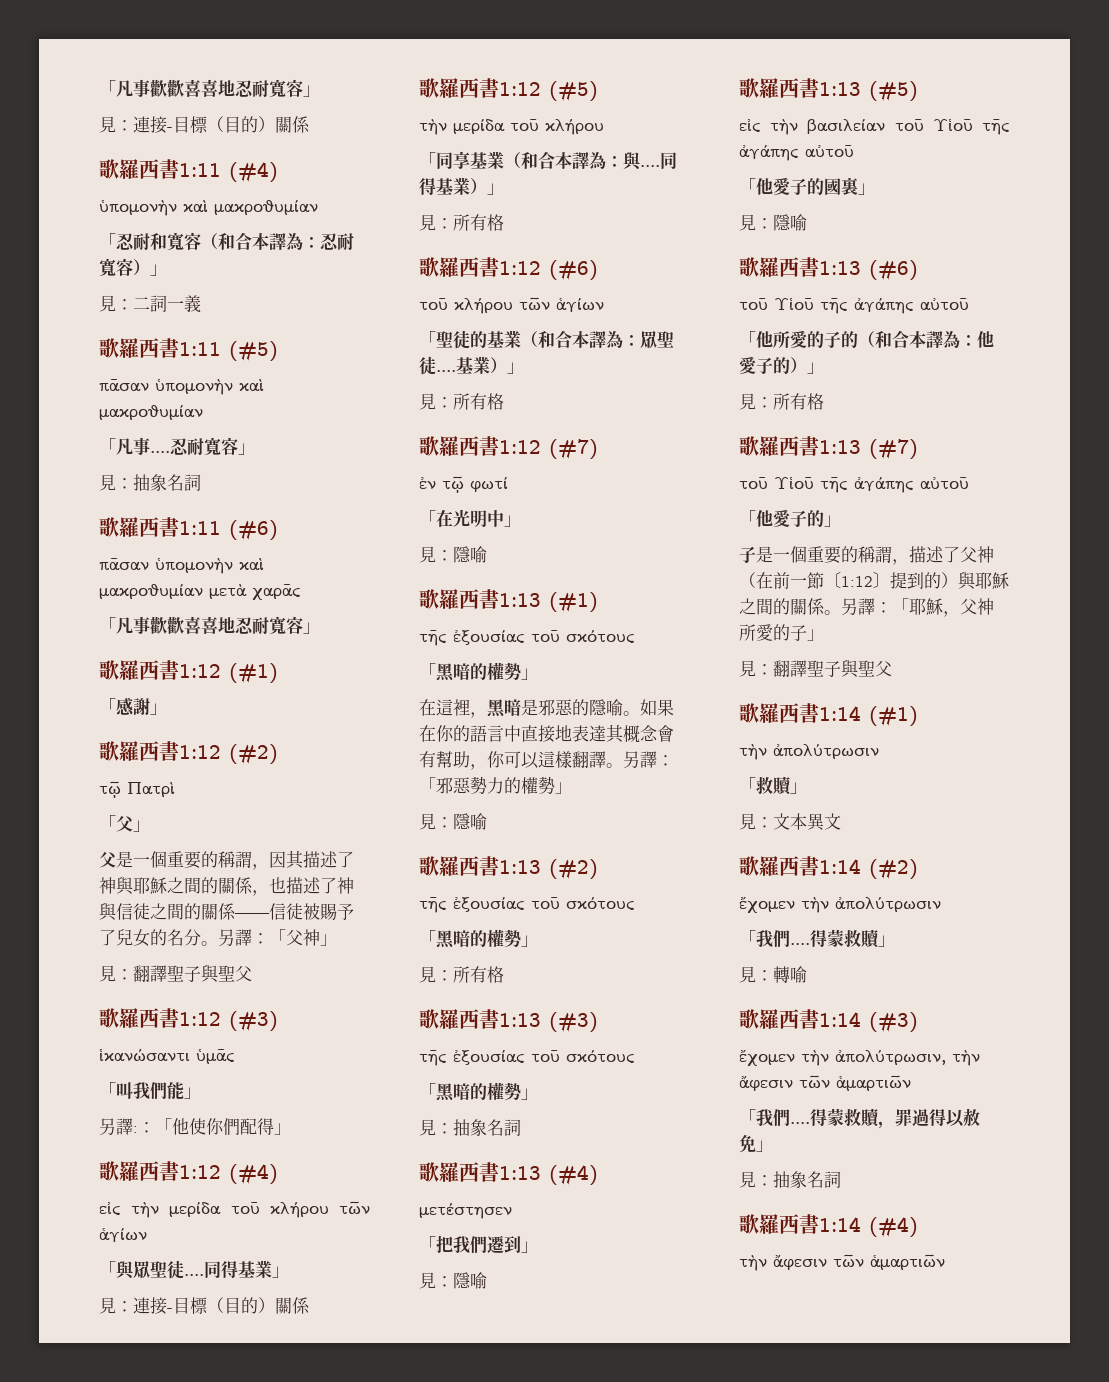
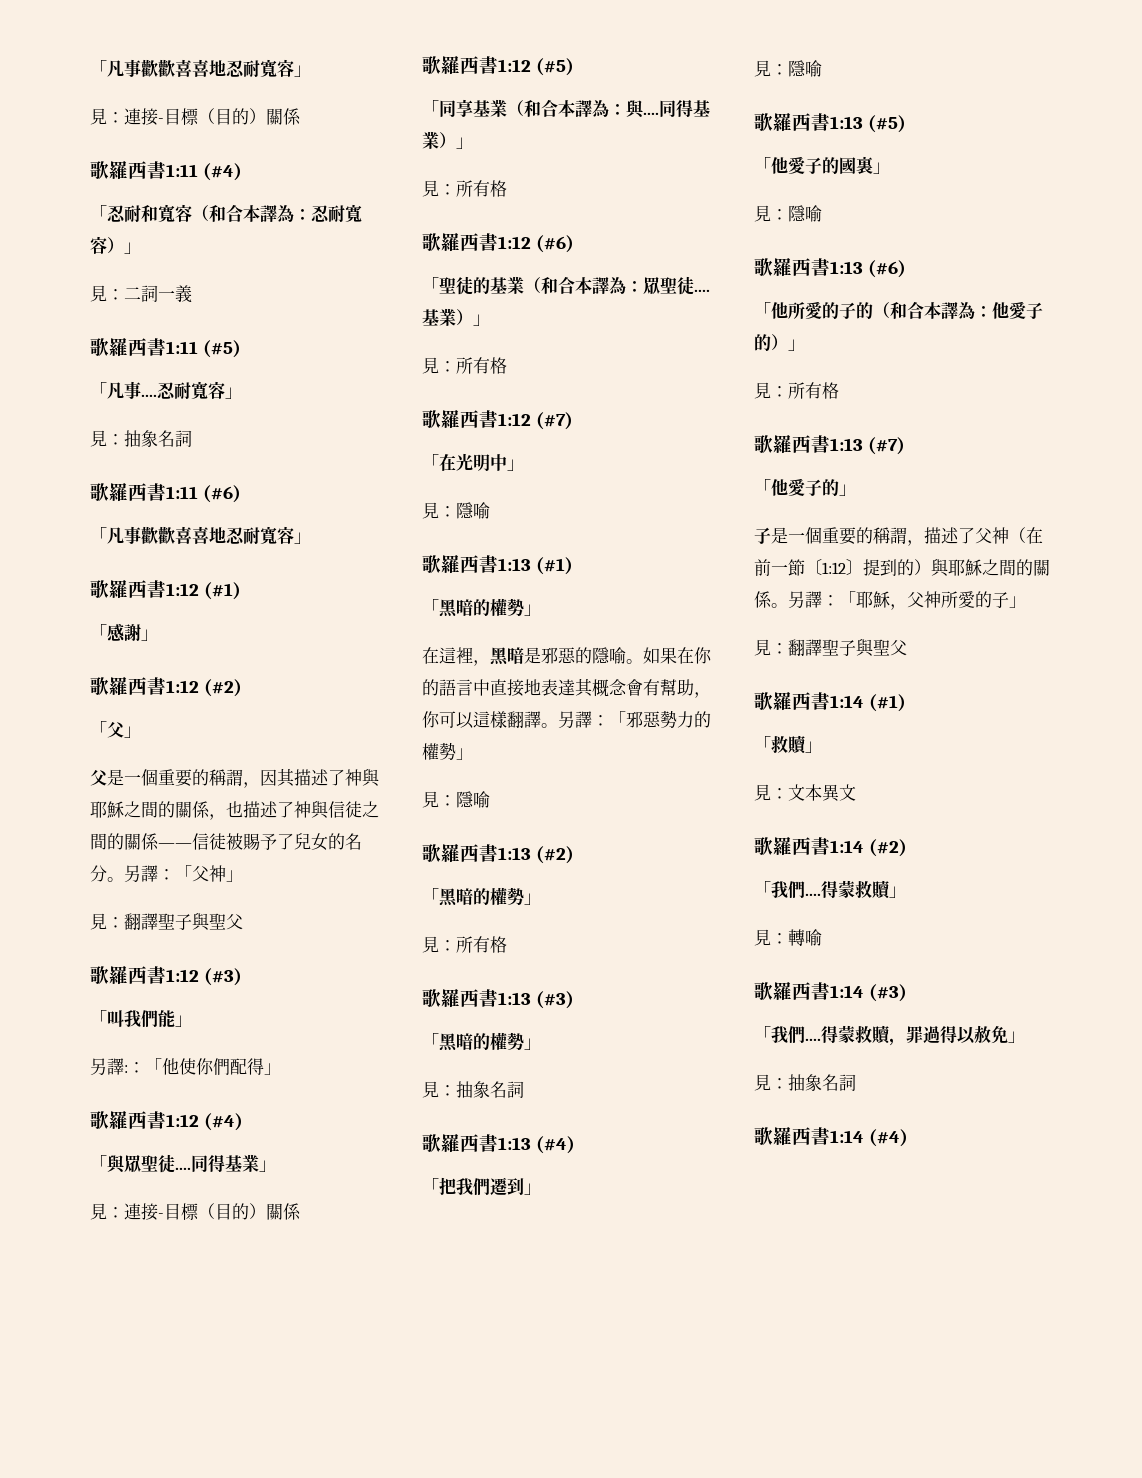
  歌羅西書1:11 (#4)
- ὑπομονὴν καὶ μακροθυμίαν
  歌羅西書1:11 (#5)
- πᾶσαν ὑπομονὴν καὶ μακροθυμίαν
- πᾶσαν ὑπομονὴν καὶ μακροθυμίαν μετὰ χαρᾶς
- τῷ Πατρὶ
- ἱκανώσαντι ὑμᾶς
- εἰς τὴν μερίδα τοῦ κλήρου τῶν ἁγίων
  歌羅西書1:12 (#5)
- τὴν μερίδα τοῦ κλήρου
  歌羅西書1:12 (#6)
- τοῦ κλήρου τῶν ἁγίων
- ἐν τῷ φωτί
  歌羅西書1:13 (#1)
- τῆς ἐξουσίας τοῦ σκότους
  歌羅西書1:13 (#2)
- τῆς ἐξουσίας τοῦ σκότους
  歌羅西書1:13 (#3)
- τῆς ἐξουσίας τοῦ σκότους
- μετέστησεν
- εἰς τὴν βασιλείαν τοῦ Υἱοῦ τῆς ἀγάπης αὐτοῦ
  歌羅西書1:13 (#6)
- τοῦ Υἱοῦ τῆς ἀγάπης αὐτοῦ
  歌羅西書1:13 (#7)
- τοῦ Υἱοῦ τῆς ἀγάπης αὐτοῦ
  歌羅西書1:14 (#1)
- τὴν ἀπολύτρωσιν
- ἔχομεν τὴν ἀπολύτρωσιν
- ἔχομεν τὴν ἀπολύτρωσιν, τὴν ἄφεσιν τῶν ἁμαρτιῶν
  歌羅西書1:14 (#4)
- τὴν ἄφεσιν τῶν ἁμαρτιῶν

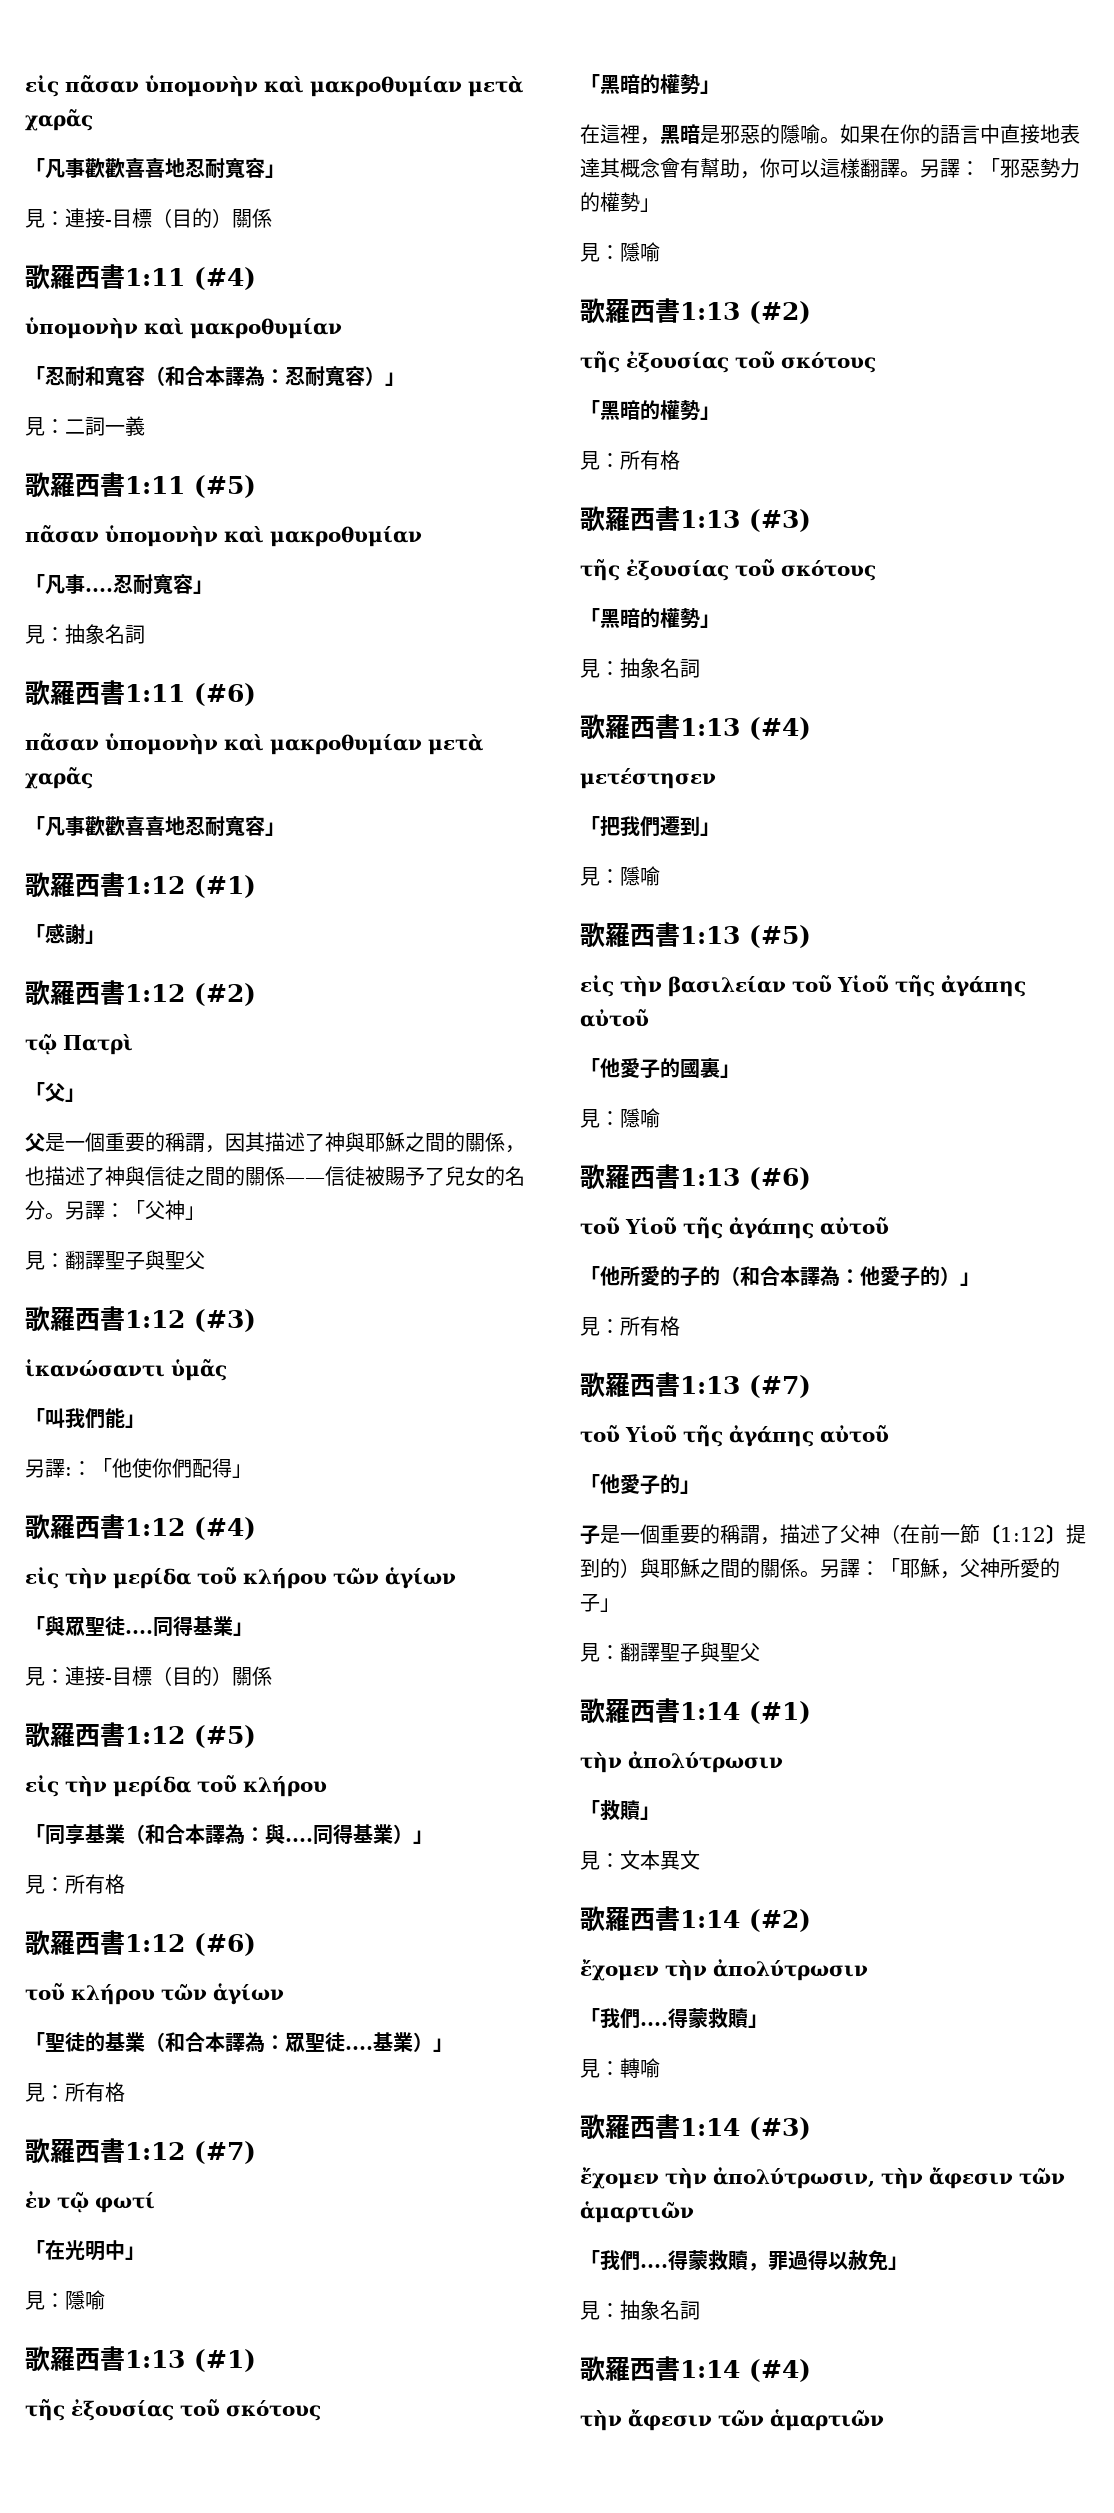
+ εἰς πᾶσαν ὑπομονὴν καὶ μακροθυμίαν μετὰ χαρᾶς
  歌羅西書1:11 (#4)
+ ὑπομονὴν καὶ μακροθυμίαν
  歌羅西書1:11 (#5)
+ πᾶσαν ὑπομονὴν καὶ μακροθυμίαν
  歌羅西書1:11 (#6)
+ πᾶσαν ὑπομονὴν καὶ μακροθυμίαν μετὰ χαρᾶς
+ τῷ Πατρὶ
+ ἱκανώσαντι ὑμᾶς
+ εἰς τὴν μερίδα τοῦ κλήρου τῶν ἁγίων
  歌羅西書1:12 (#5)
+ εἰς τὴν μερίδα τοῦ κλήρου
  歌羅西書1:12 (#6)
+ τοῦ κλήρου τῶν ἁγίων
+ ἐν τῷ φωτί
  歌羅西書1:13 (#1)
+ τῆς ἐξουσίας τοῦ σκότους
  歌羅西書1:13 (#2)
+ τῆς ἐξουσίας τοῦ σκότους
  歌羅西書1:13 (#3)
+ τῆς ἐξουσίας τοῦ σκότους
+ μετέστησεν
+ εἰς τὴν βασιλείαν τοῦ Υἱοῦ τῆς ἀγάπης αὐτοῦ
  歌羅西書1:13 (#6)
+ τοῦ Υἱοῦ τῆς ἀγάπης αὐτοῦ
  歌羅西書1:13 (#7)
+ τοῦ Υἱοῦ τῆς ἀγάπης αὐτοῦ
  歌羅西書1:14 (#1)
+ τὴν ἀπολύτρωσιν
+ ἔχομεν τὴν ἀπολύτρωσιν
+ ἔχομεν τὴν ἀπολύτρωσιν, τὴν ἄφεσιν τῶν ἁμαρτιῶν
  歌羅西書1:14 (#4)
+ τὴν ἄφεσιν τῶν ἁμαρτιῶν

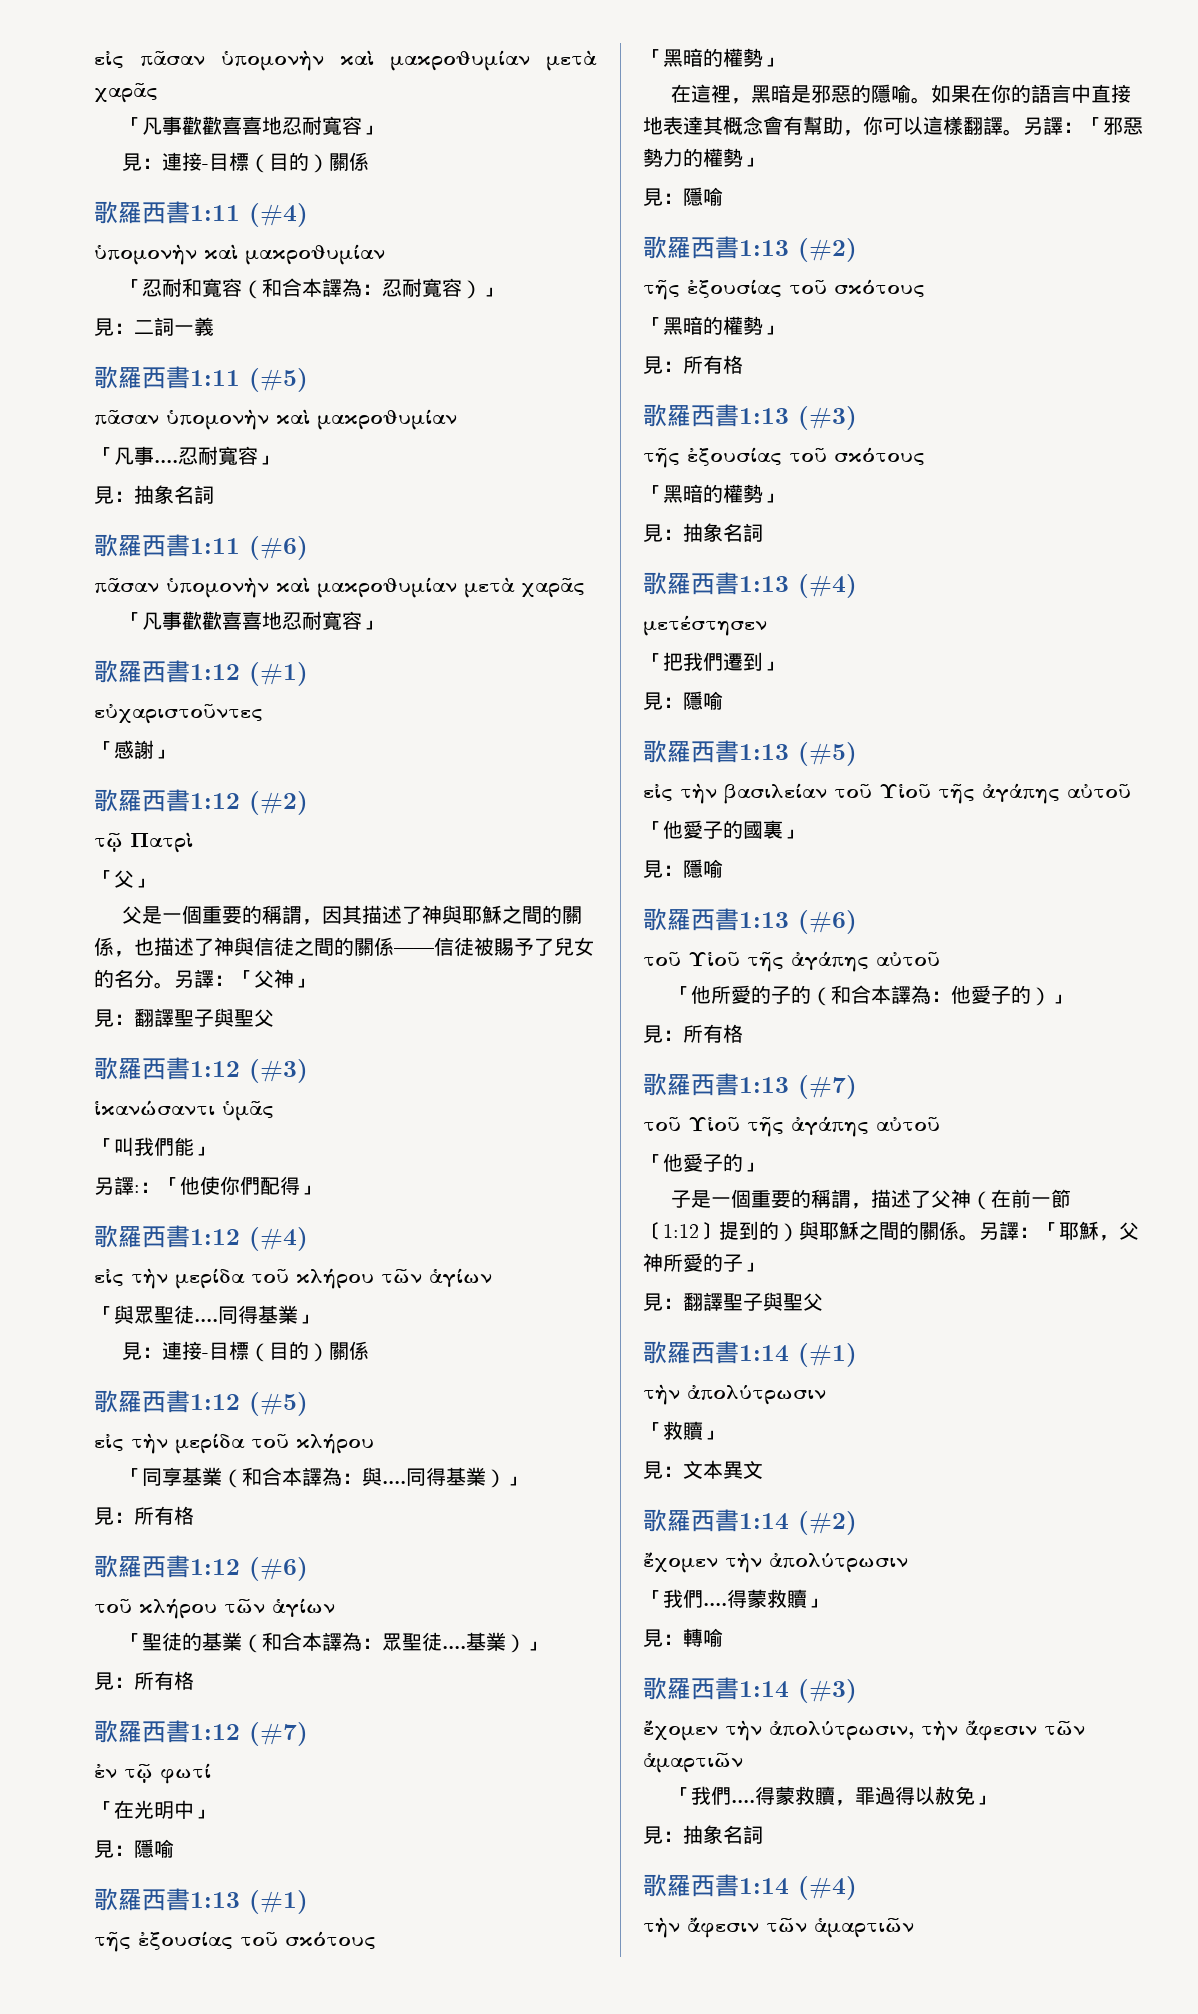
+ εὐχαριστοῦντες

